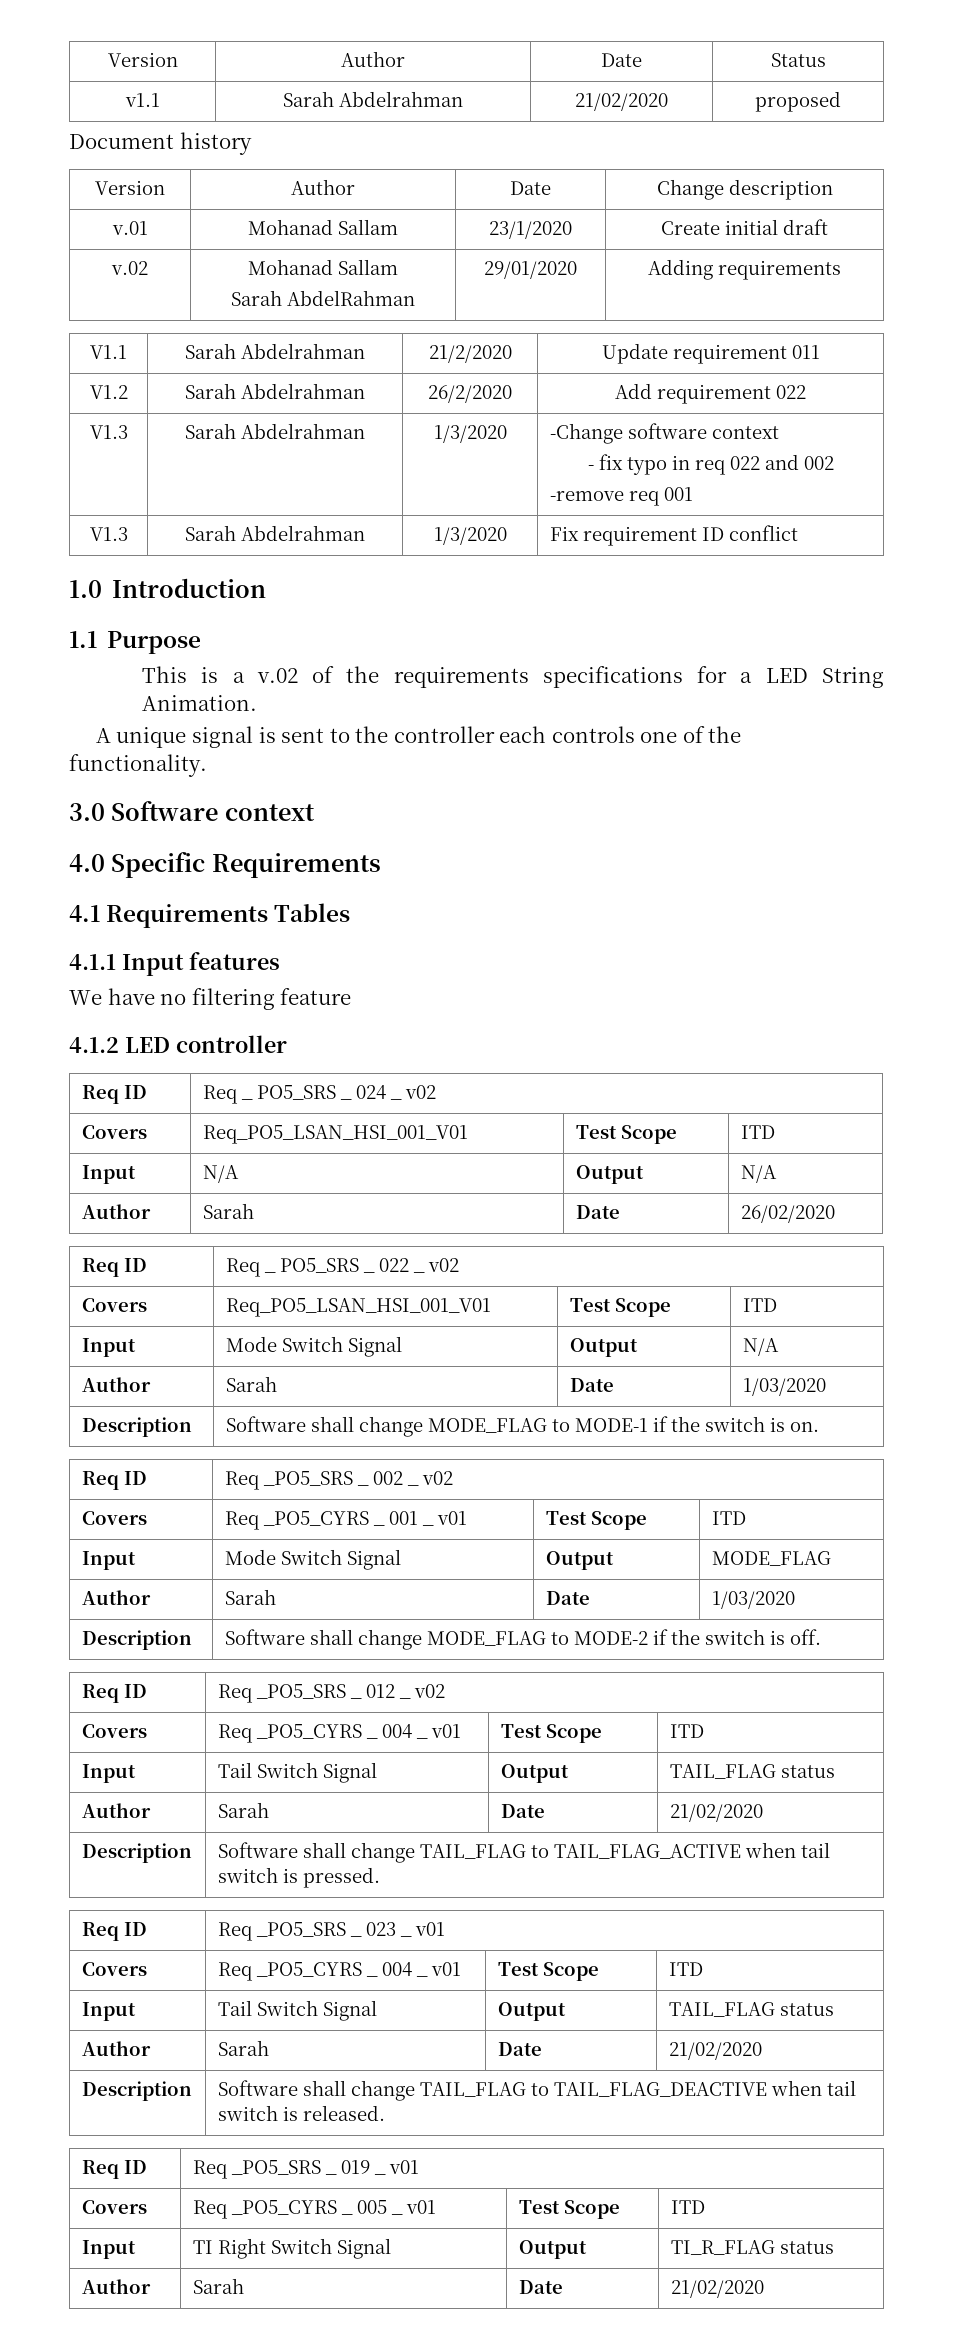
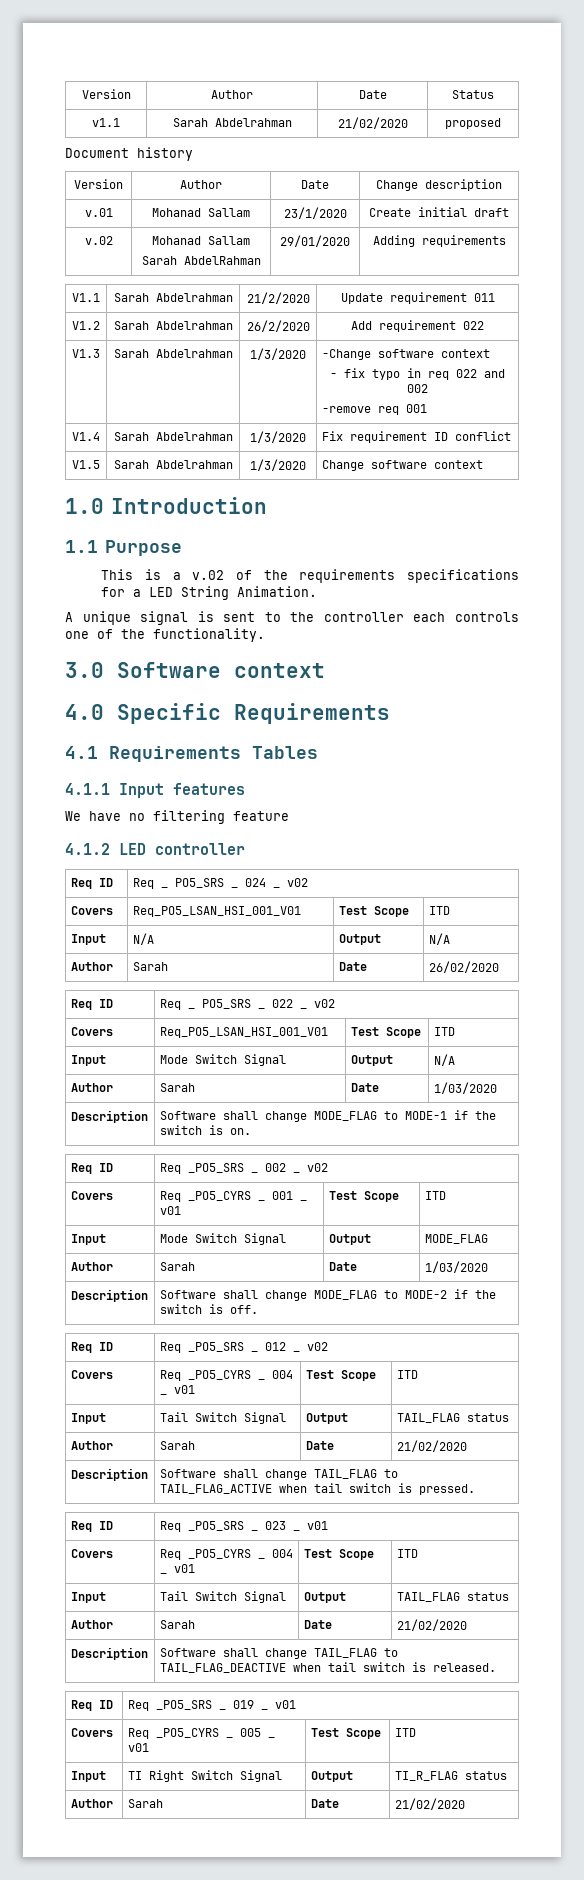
- V1.3 | Sarah Abdelrahman | 1/3/2020 | Fix requirement ID conflict
+ V1.4 | Sarah Abdelrahman | 1/3/2020 | Fix requirement ID conflict
+ V1.5 | Sarah Abdelrahman | 1/3/2020 | Change software context

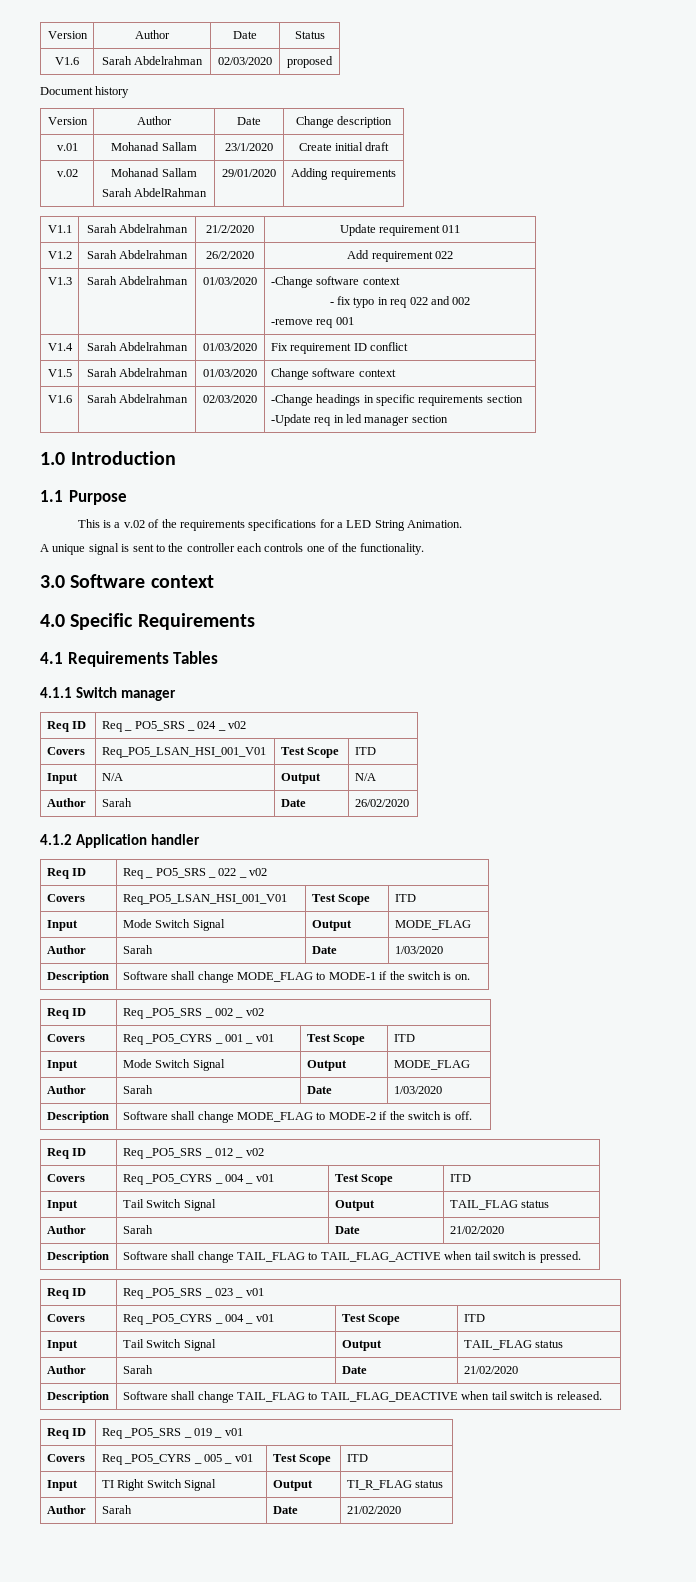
- v1.1 | Sarah Abdelrahman | 21/02/2020 | proposed
+ V1.6 | Sarah Abdelrahman | 02/03/2020 | proposed
- V1.3 | Sarah Abdelrahman | 1/3/2020 | -Change software context
+ V1.3 | Sarah Abdelrahman | 01/03/2020 | -Change software context
- V1.4 | Sarah Abdelrahman | 1/3/2020 | Fix requirement ID conflict
+ V1.4 | Sarah Abdelrahman | 01/03/2020 | Fix requirement ID conflict
- V1.5 | Sarah Abdelrahman | 1/3/2020 | Change software context
+ V1.5 | Sarah Abdelrahman | 01/03/2020 | Change software context
+ V1.6 | Sarah Abdelrahman | 02/03/2020 | -Change headings in specific requirements section
+ -Update req in led manager section
- 4.1.1 Input features
- We have no filtering feature
- 4.1.2 LED controller
+ 4.1.1 Switch manager
+ 4.1.2 Application handler
  Req ID | Req _ PO5_SRS _ 022 _ v02
  Covers | Req_PO5_LSAN_HSI_001_V01 | Test Scope | ITD
- Input | Mode Switch Signal | Output | N/A
+ Input | Mode Switch Signal | Output | MODE_FLAG

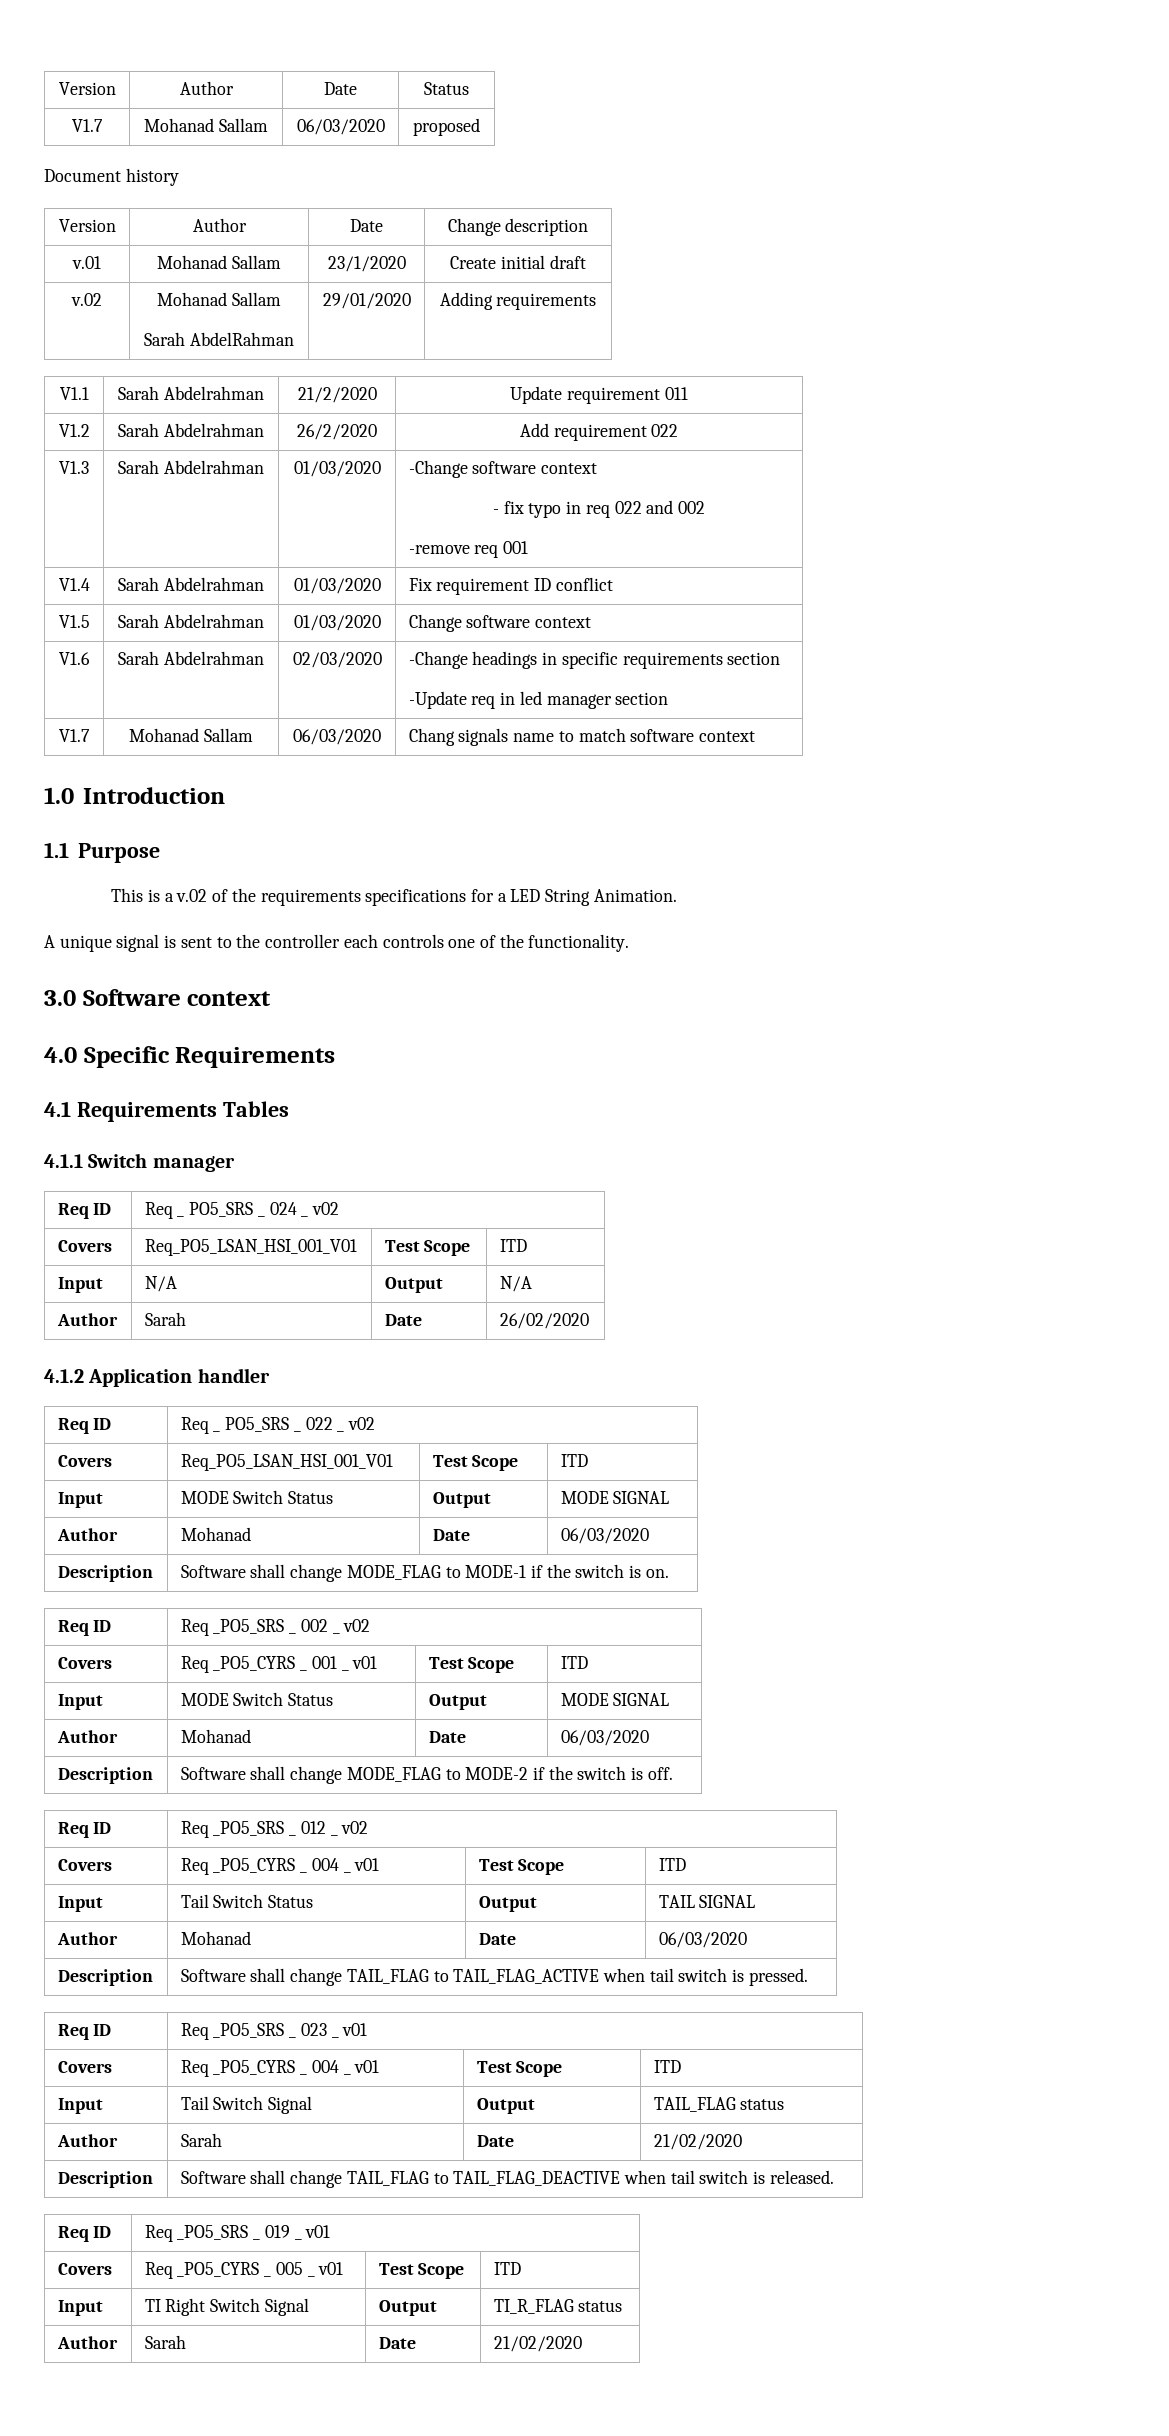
- V1.6 | Sarah Abdelrahman | 02/03/2020 | proposed
+ V1.7 | Mohanad Sallam | 06/03/2020 | proposed
+ V1.7 | Mohanad Sallam | 06/03/2020 | Chang signals name to match software context
  Req ID | Req _ PO5_SRS _ 022 _ v02
  Covers | Req_PO5_LSAN_HSI_001_V01 | Test Scope | ITD
- Input | Mode Switch Signal | Output | MODE_FLAG
- Author | Sarah | Date | 1/03/2020
+ Input | MODE Switch Status | Output | MODE SIGNAL
+ Author | Mohanad | Date | 06/03/2020
  Covers | Req _PO5_CYRS _ 001 _ v01 | Test Scope | ITD
- Input | Mode Switch Signal | Output | MODE_FLAG
- Author | Sarah | Date | 1/03/2020
+ Input | MODE Switch Status | Output | MODE SIGNAL
+ Author | Mohanad | Date | 06/03/2020
  Req ID | Req _PO5_SRS _ 012 _ v02
  Covers | Req _PO5_CYRS _ 004 _ v01 | Test Scope | ITD
- Input | Tail Switch Signal | Output | TAIL_FLAG status
- Author | Sarah | Date | 21/02/2020
+ Input | Tail Switch Status | Output | TAIL SIGNAL
+ Author | Mohanad | Date | 06/03/2020

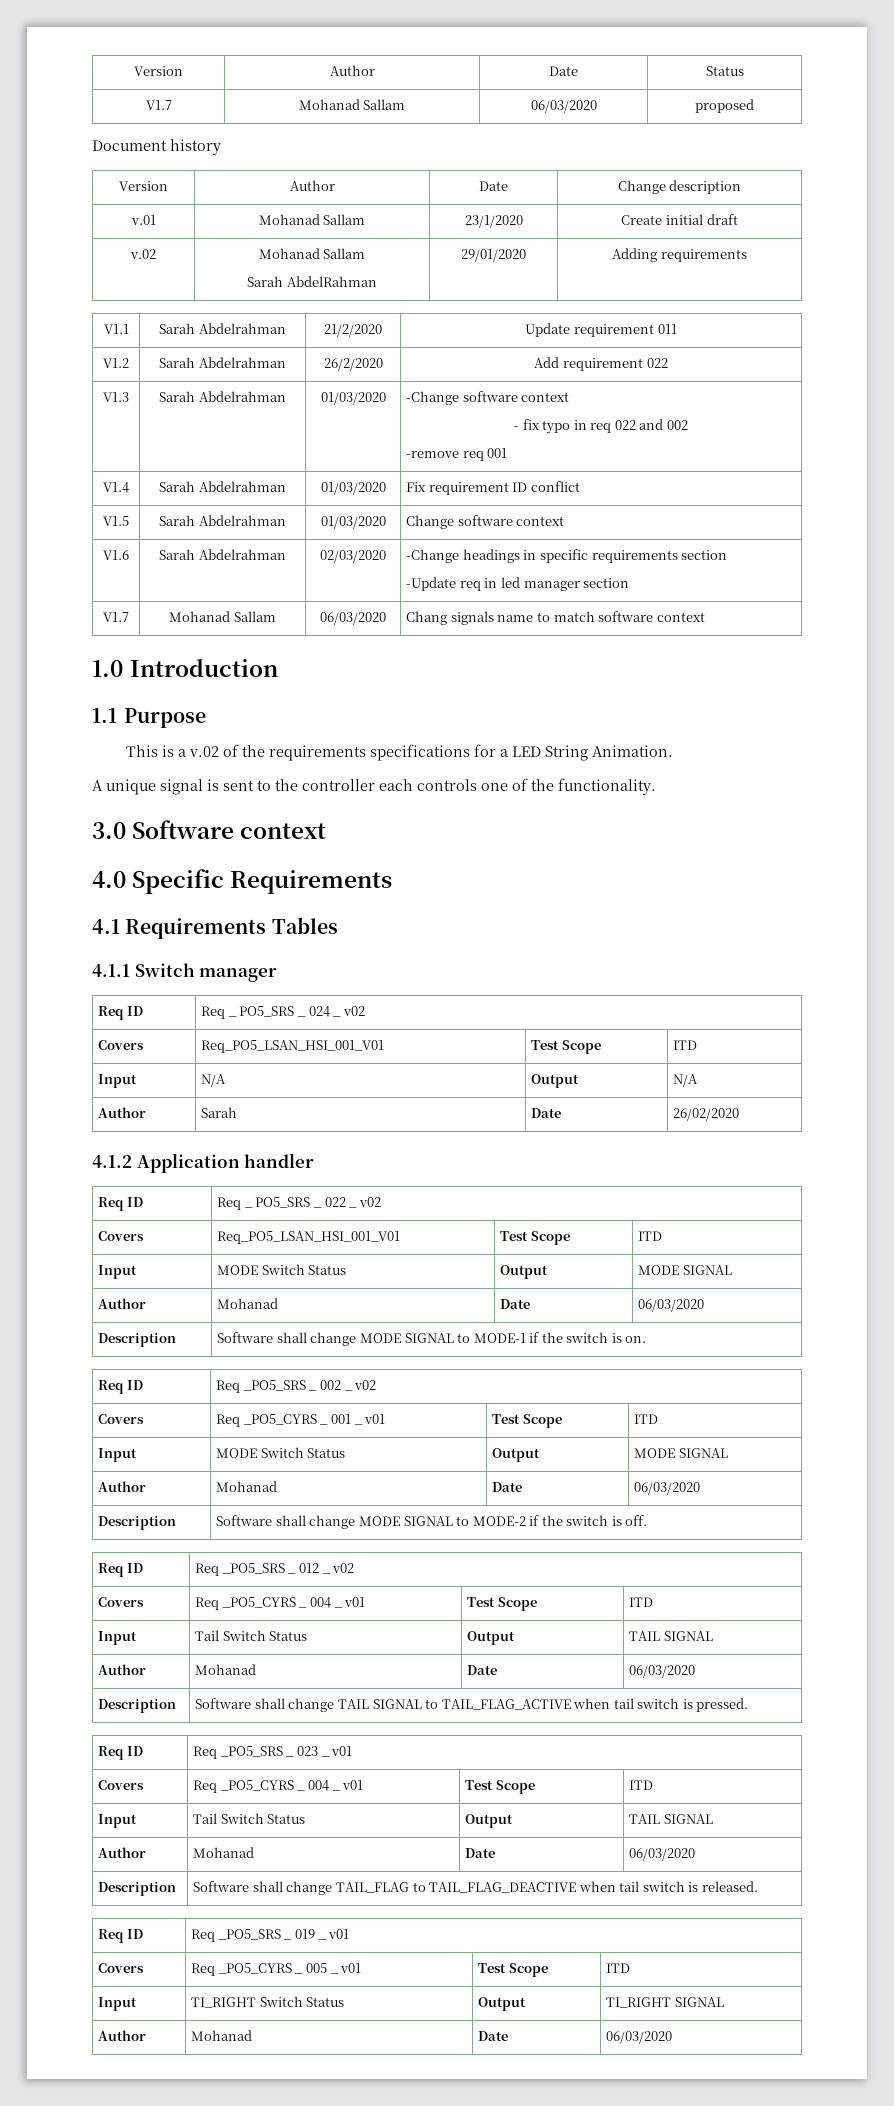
- Description | Software shall change MODE_FLAG to MODE-1 if the switch is on.
+ Description | Software shall change MODE SIGNAL to MODE-1 if the switch is on.
- Description | Software shall change MODE_FLAG to MODE-2 if the switch is off.
+ Description | Software shall change MODE SIGNAL to MODE-2 if the switch is off.
- Description | Software shall change TAIL_FLAG to TAIL_FLAG_ACTIVE when tail switch is pressed.
+ Description | Software shall change TAIL SIGNAL to TAIL_FLAG_ACTIVE when tail switch is pressed.
  Req ID | Req _PO5_SRS _ 023 _ v01
  Covers | Req _PO5_CYRS _ 004 _ v01 | Test Scope | ITD
- Input | Tail Switch Signal | Output | TAIL_FLAG status
- Author | Sarah | Date | 21/02/2020
+ Input | Tail Switch Status | Output | TAIL SIGNAL
+ Author | Mohanad | Date | 06/03/2020
- Input | TI Right Switch Signal | Output | TI_R_FLAG status
- Author | Sarah | Date | 21/02/2020
+ Input | TI_RIGHT Switch Status | Output | TI_RIGHT SIGNAL
+ Author | Mohanad | Date | 06/03/2020

